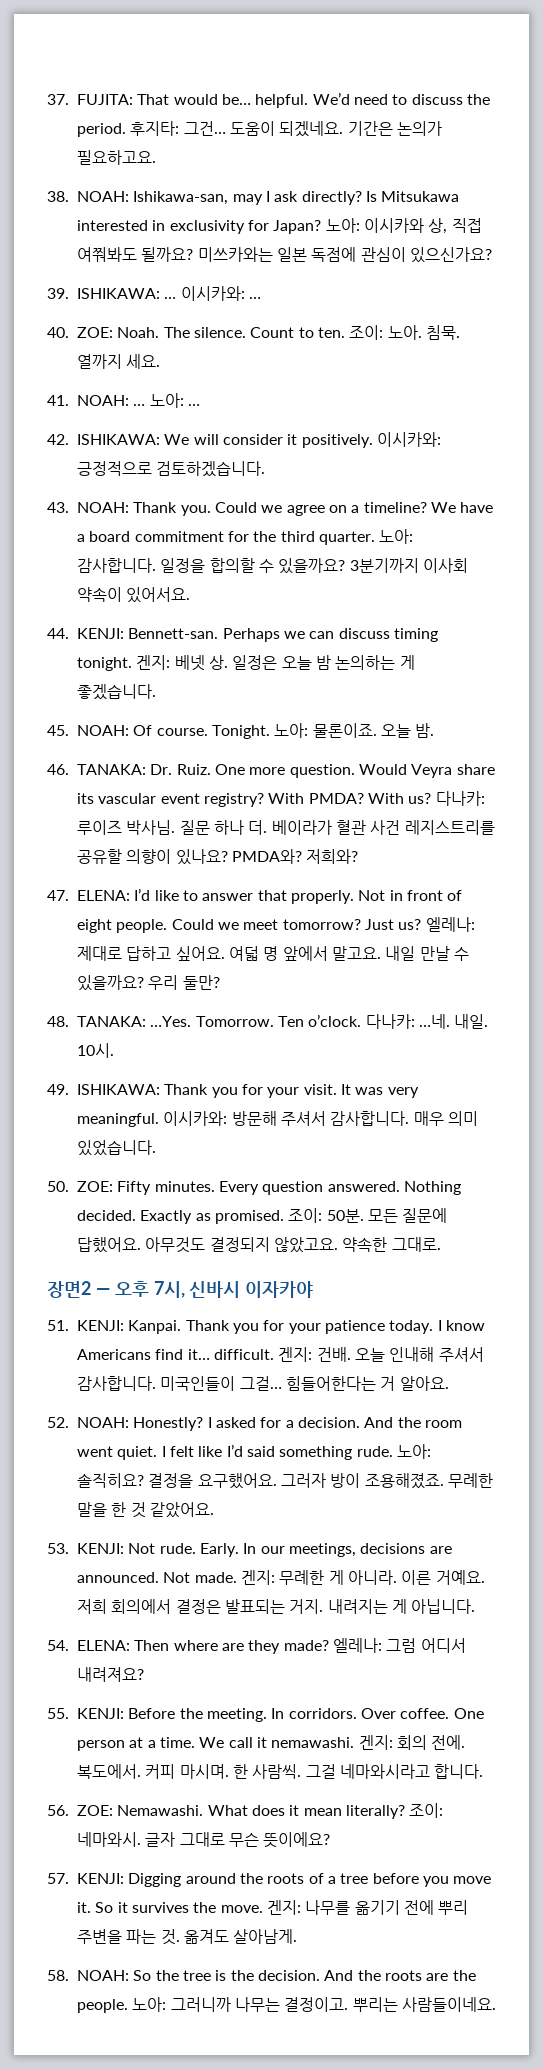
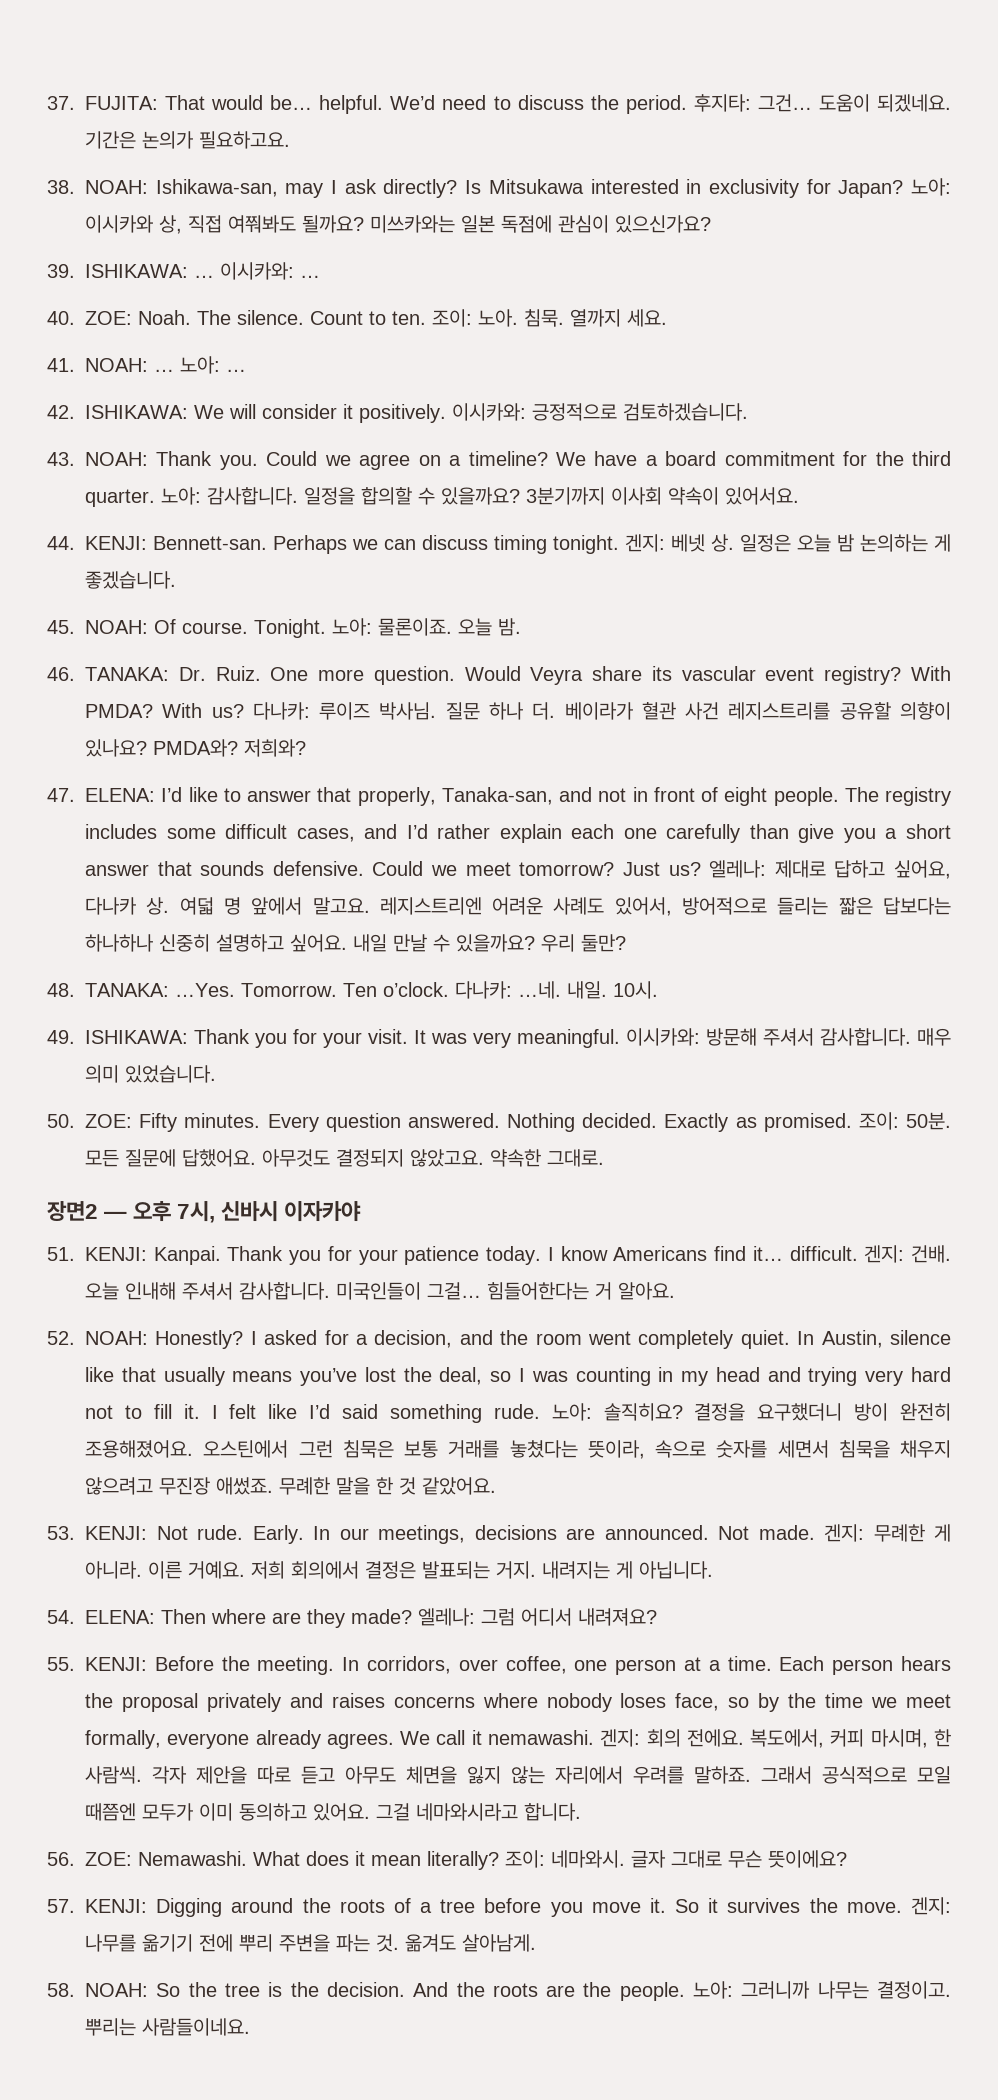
- 47. ELENA: I’d like to answer that properly. Not in front of eight people.
+ 47. ELENA: I’d like to answer that properly, Tanaka-san, and not in front of eight people.
+ The registry includes some difficult cases, and I’d rather explain each one carefully than give you a short answer that sounds defensive.
- 엘레나: 제대로 답하고 싶어요.
+ 엘레나: 제대로 답하고 싶어요, 다나카 상.
+ 레지스트리엔 어려운 사례도 있어서, 방어적으로 들리는 짧은 답보다는 하나하나 신중히 설명하고 싶어요.
- I asked for a decision. And the room went quiet.
+ I asked for a decision, and the room went completely quiet. In Austin, silence like that usually means you’ve lost the deal, so I was counting in my head and trying very hard not to fill it.
- 결정을 요구했어요. 그러자 방이 조용해졌죠.
+ 결정을 요구했더니 방이 완전히 조용해졌어요. 오스틴에서 그런 침묵은 보통 거래를 놓쳤다는 뜻이라, 속으로 숫자를 세면서 침묵을 채우지 않으려고 무진장 애썼죠.
- In corridors. Over coffee. One person at a time.
+ In corridors, over coffee, one person at a time. Each person hears the proposal privately and raises concerns where nobody loses face, so by the time we meet formally, everyone already agrees.
- 겐지: 회의 전에. 복도에서. 커피 마시며. 한 사람씩.
+ 겐지: 회의 전에요. 복도에서, 커피 마시며, 한 사람씩. 각자 제안을 따로 듣고 아무도 체면을 잃지 않는 자리에서 우려를 말하죠. 그래서 공식적으로 모일 때쯤엔 모두가 이미 동의하고 있어요.

